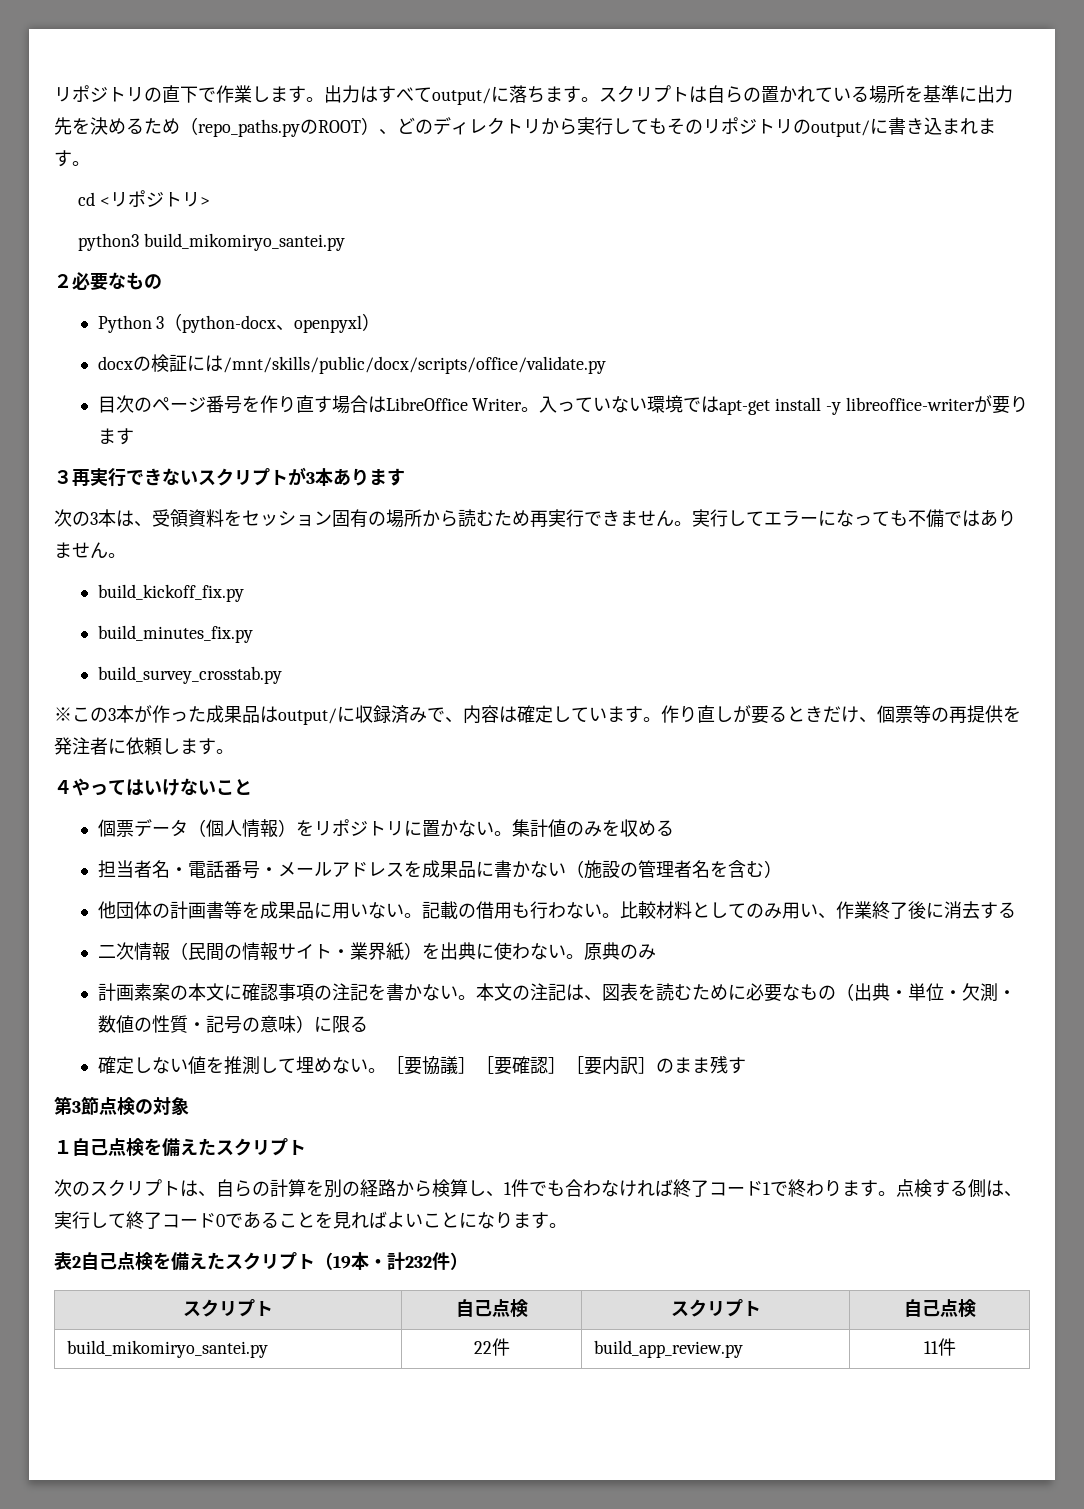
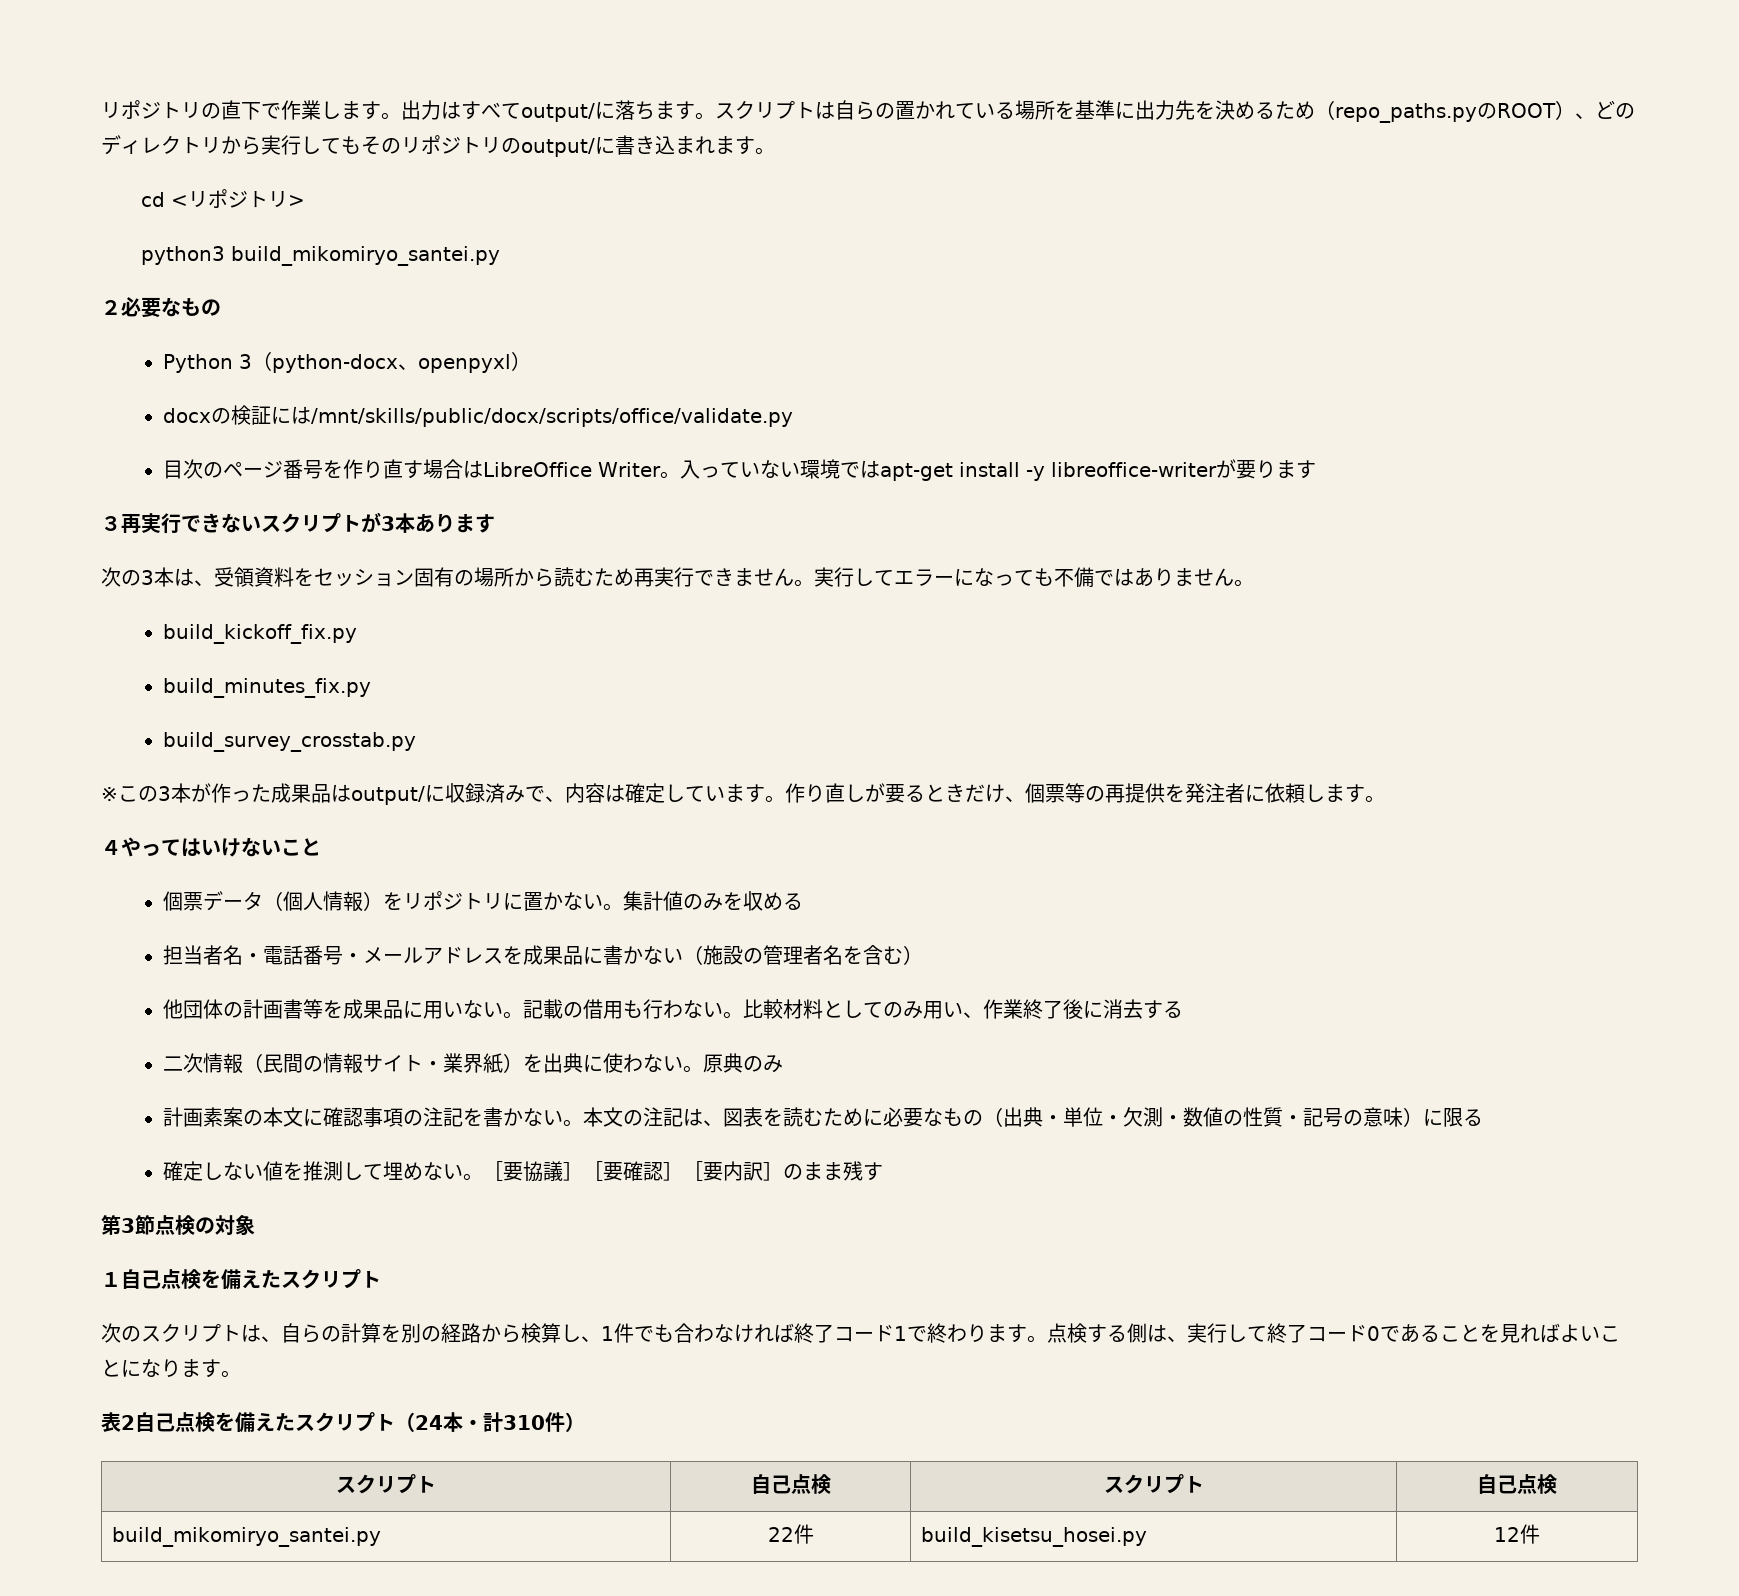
- 表2自己点検を備えたスクリプト（19本・計232件）
+ 表2自己点検を備えたスクリプト（24本・計310件）
- build_mikomiryo_santei.py | 22件 | build_app_review.py | 11件
+ build_mikomiryo_santei.py | 22件 | build_kisetsu_hosei.py | 12件

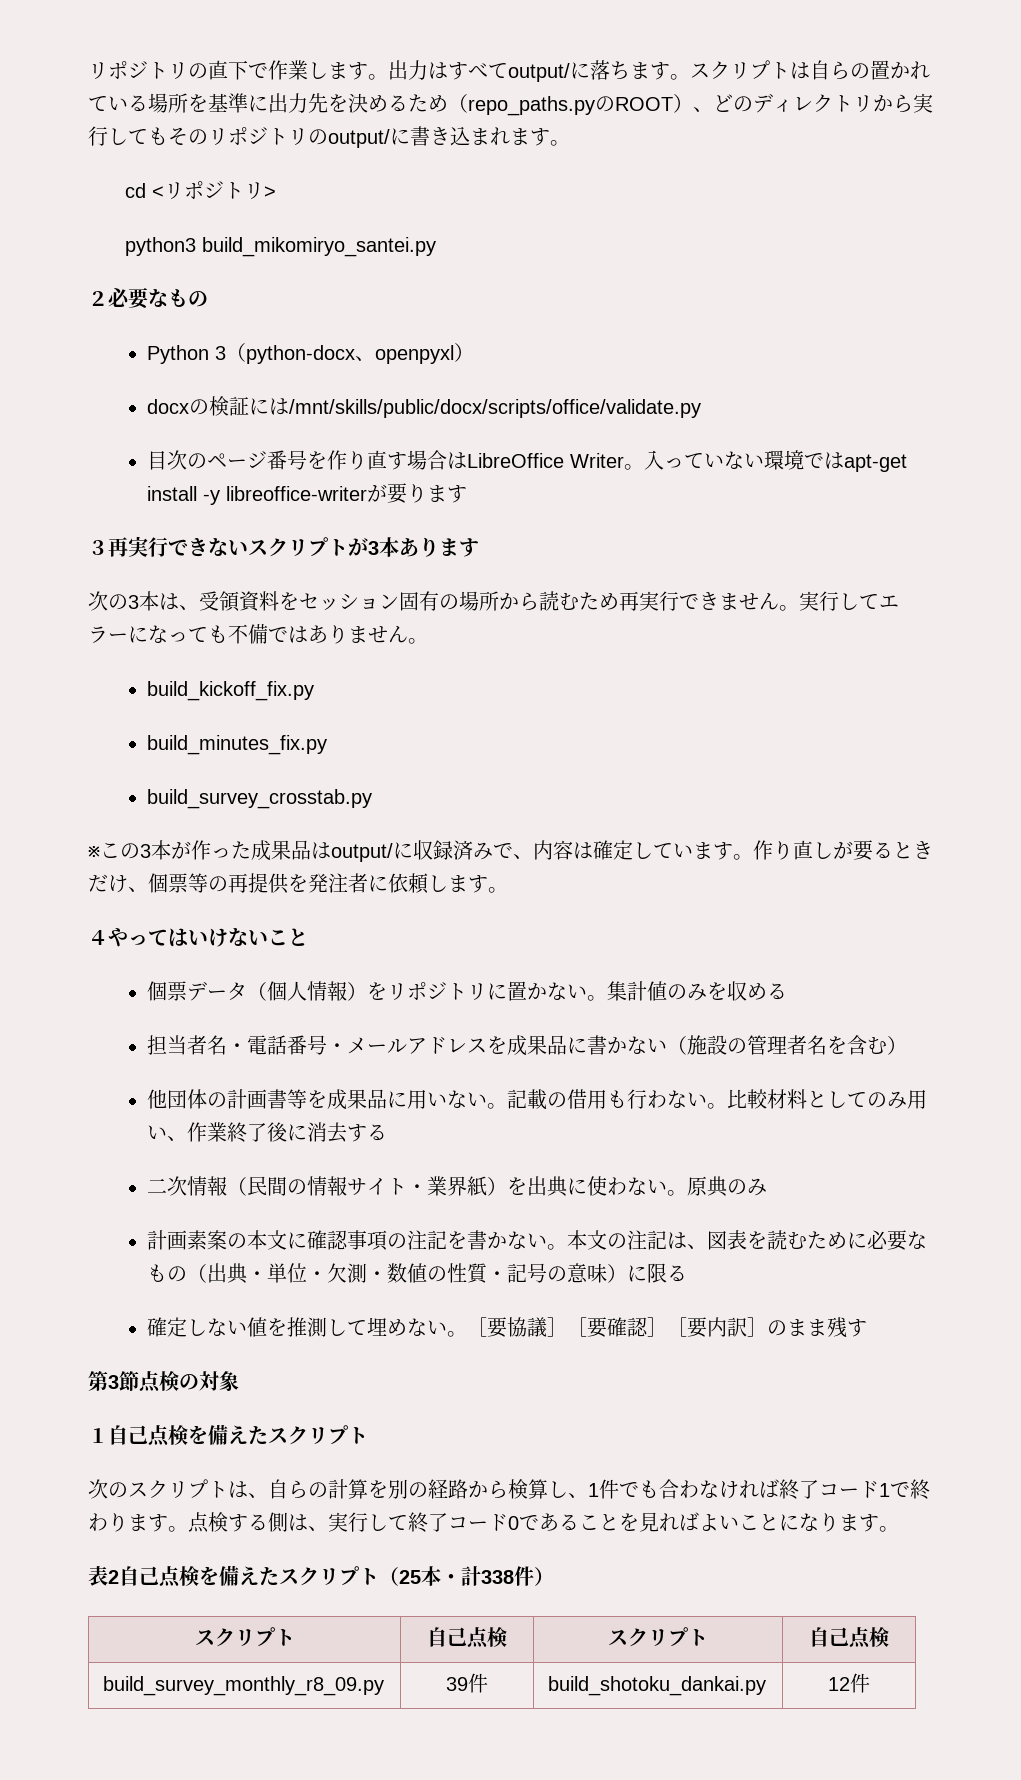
- 表2自己点検を備えたスクリプト（24本・計310件）
+ 表2自己点検を備えたスクリプト（25本・計338件）
- build_mikomiryo_santei.py | 22件 | build_kisetsu_hosei.py | 12件
+ build_survey_monthly_r8_09.py | 39件 | build_shotoku_dankai.py | 12件

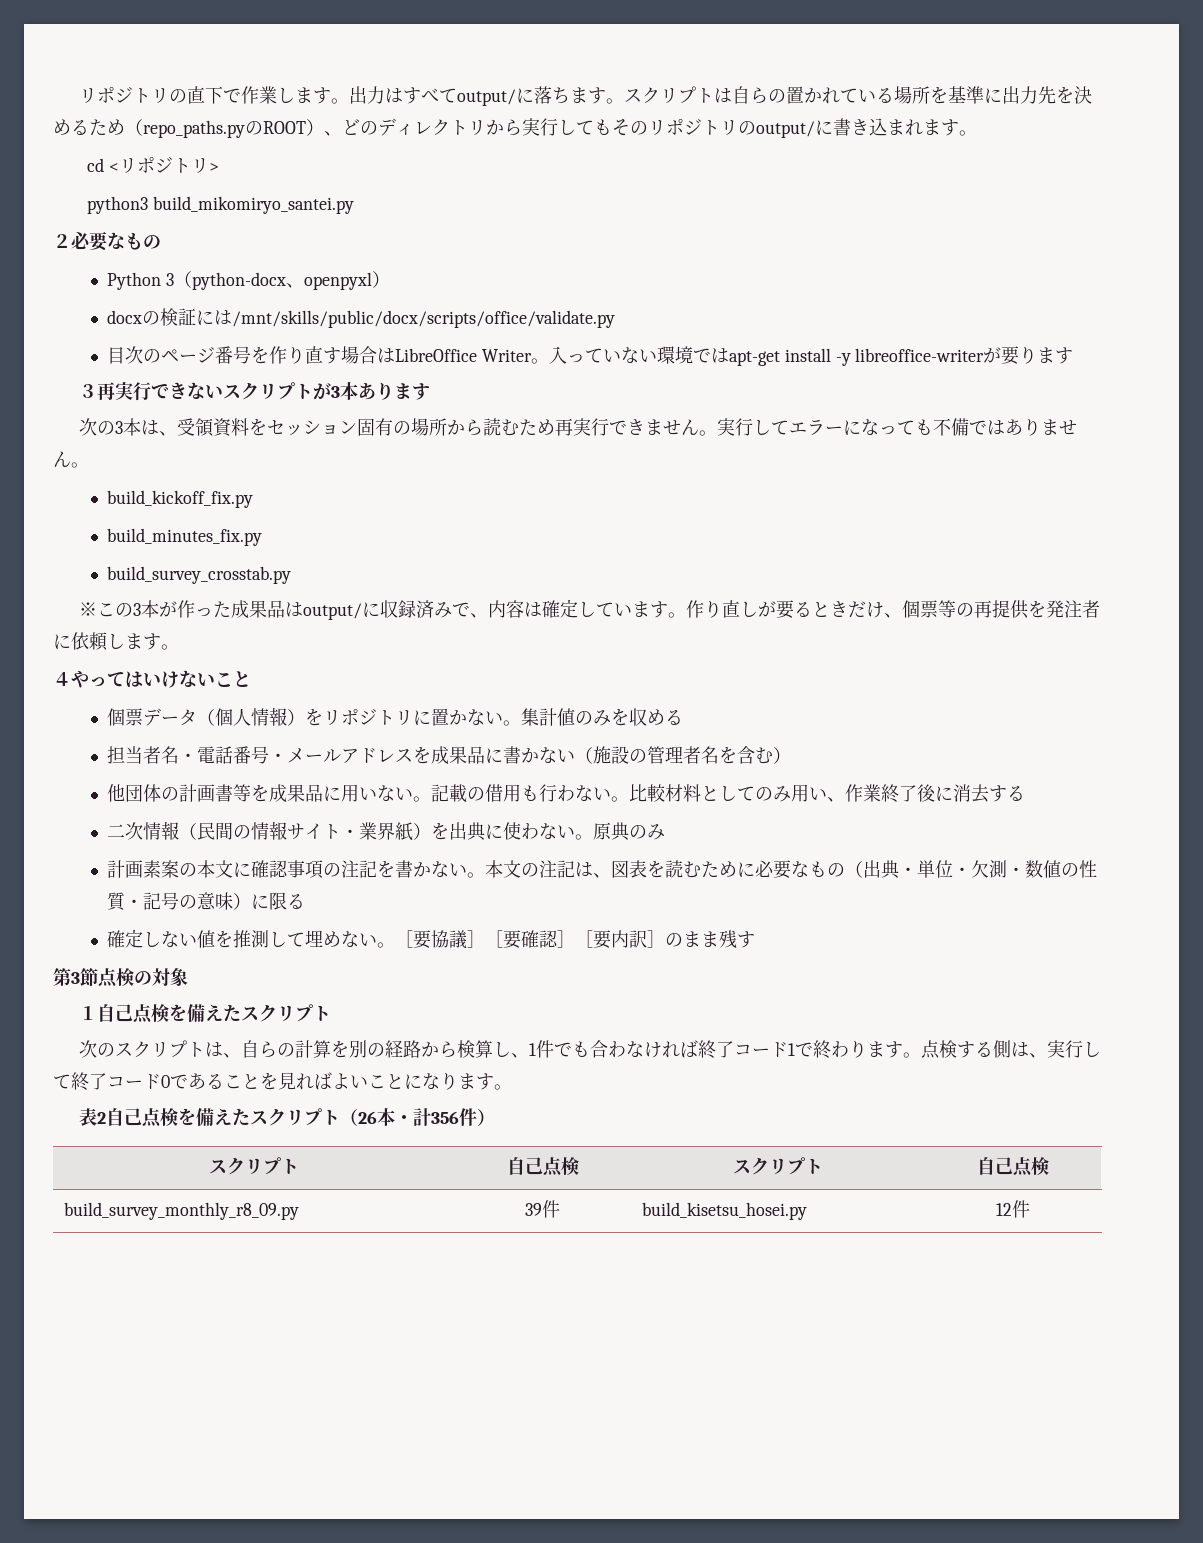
- 表2自己点検を備えたスクリプト（25本・計338件）
+ 表2自己点検を備えたスクリプト（26本・計356件）
- build_survey_monthly_r8_09.py | 39件 | build_shotoku_dankai.py | 12件
+ build_survey_monthly_r8_09.py | 39件 | build_kisetsu_hosei.py | 12件

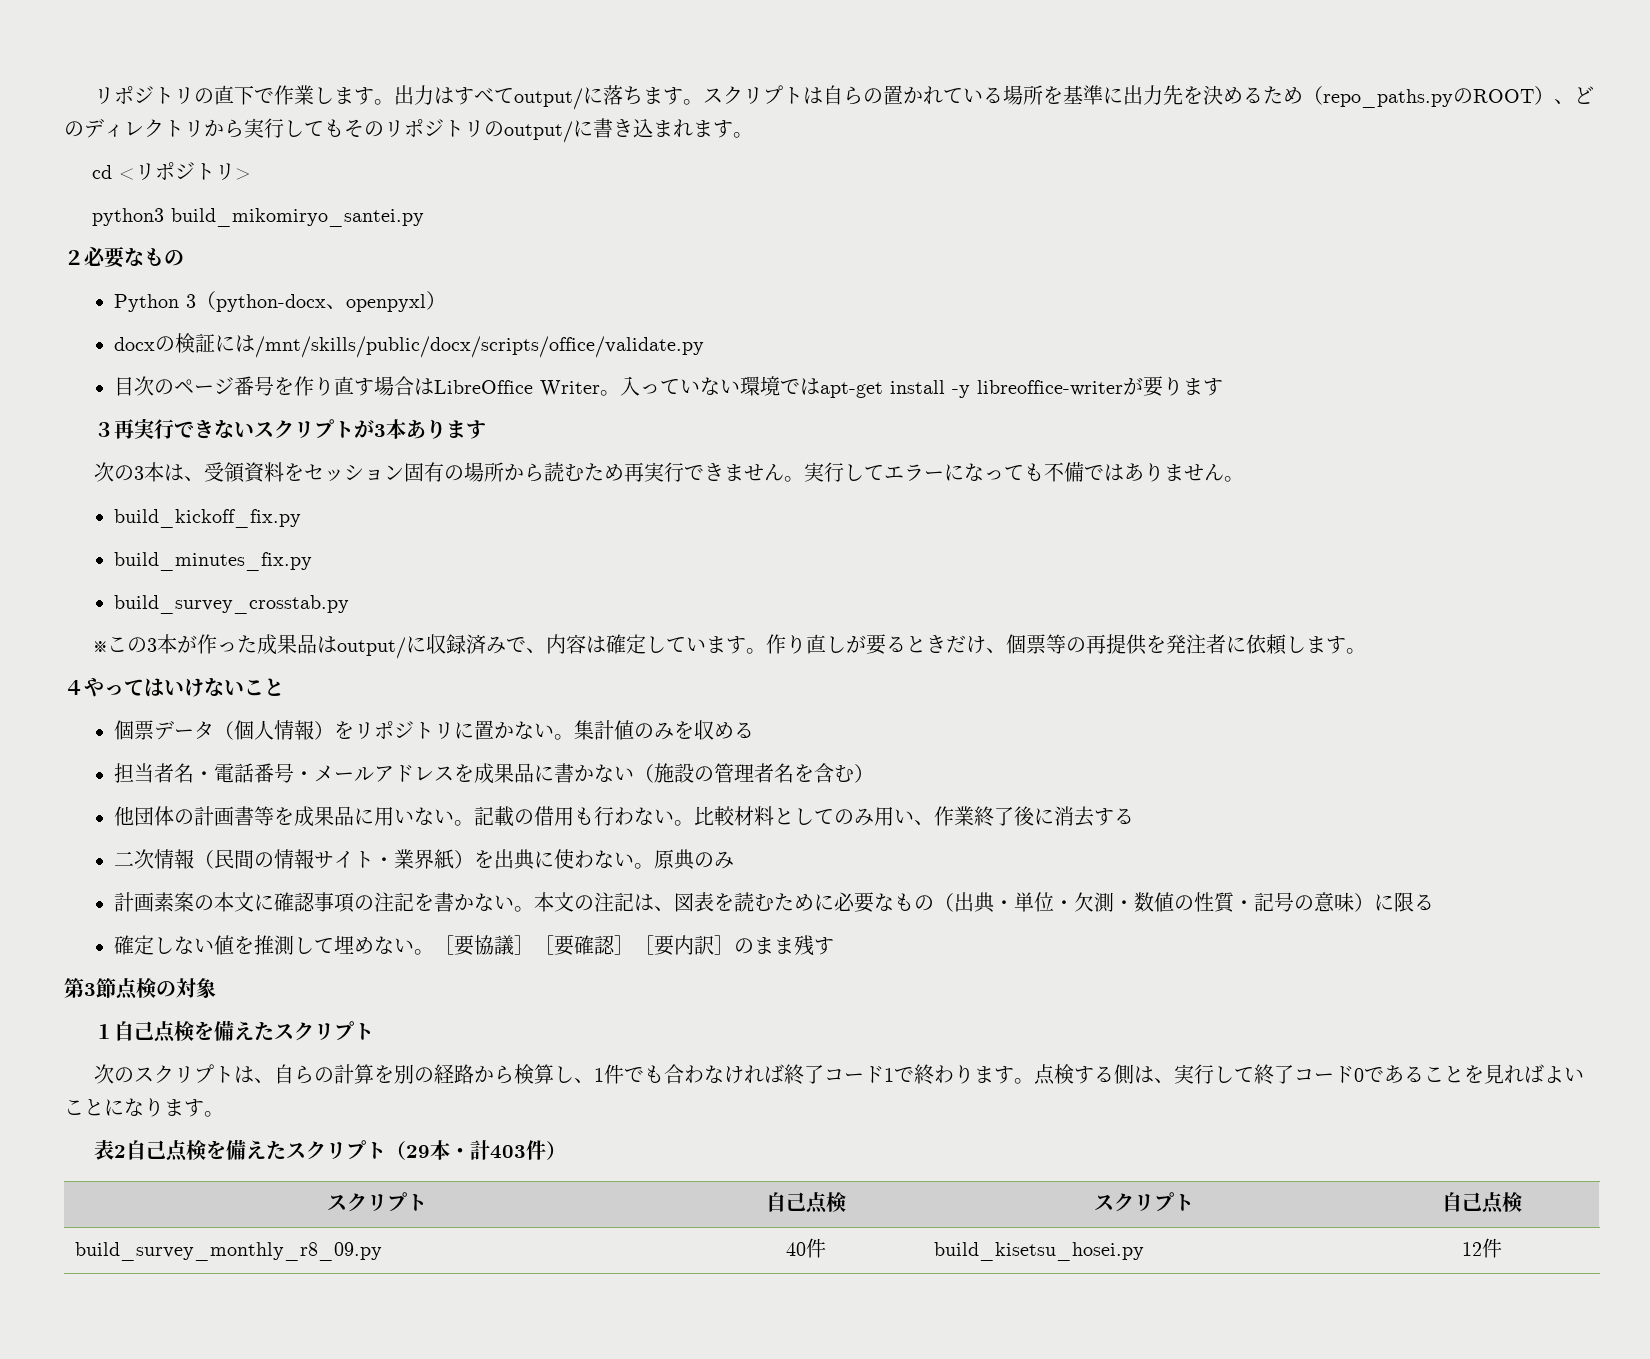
- 表2自己点検を備えたスクリプト（26本・計356件）
+ 表2自己点検を備えたスクリプト（29本・計403件）
- build_survey_monthly_r8_09.py | 39件 | build_kisetsu_hosei.py | 12件
+ build_survey_monthly_r8_09.py | 40件 | build_kisetsu_hosei.py | 12件

